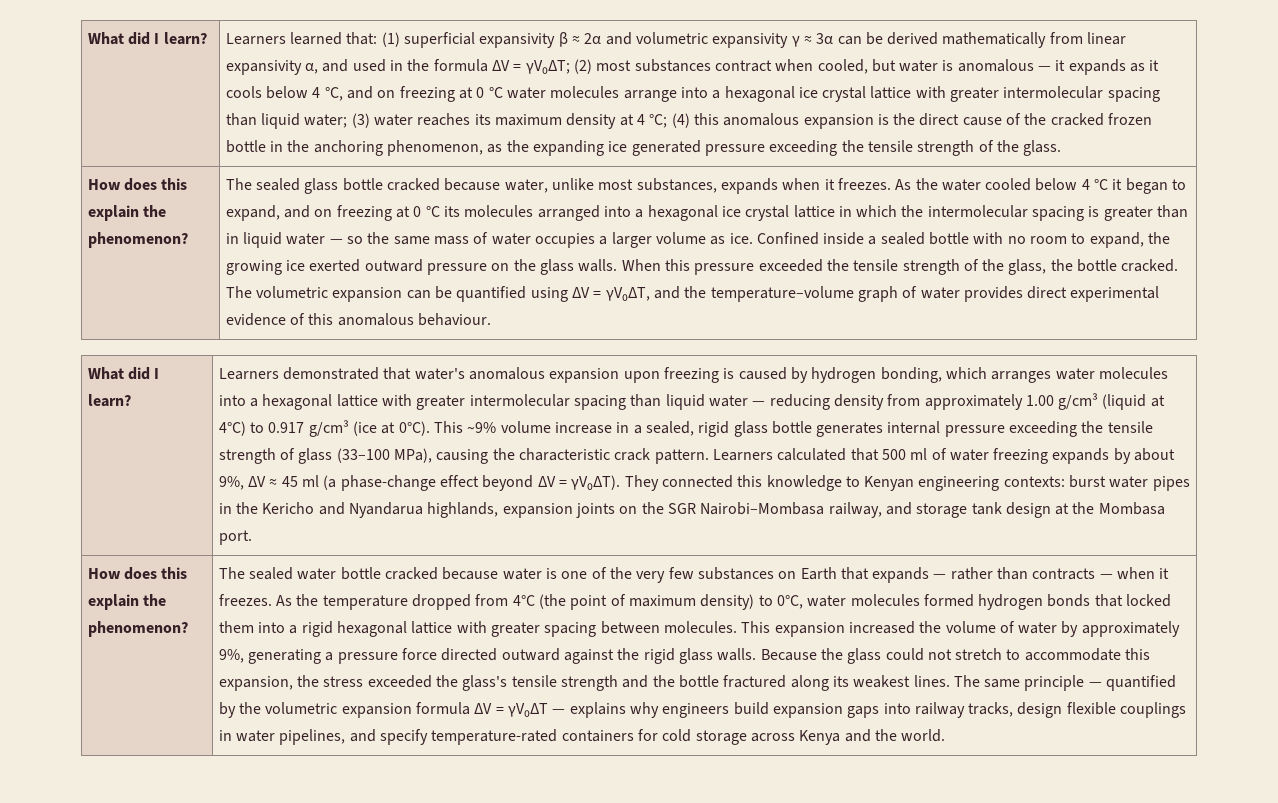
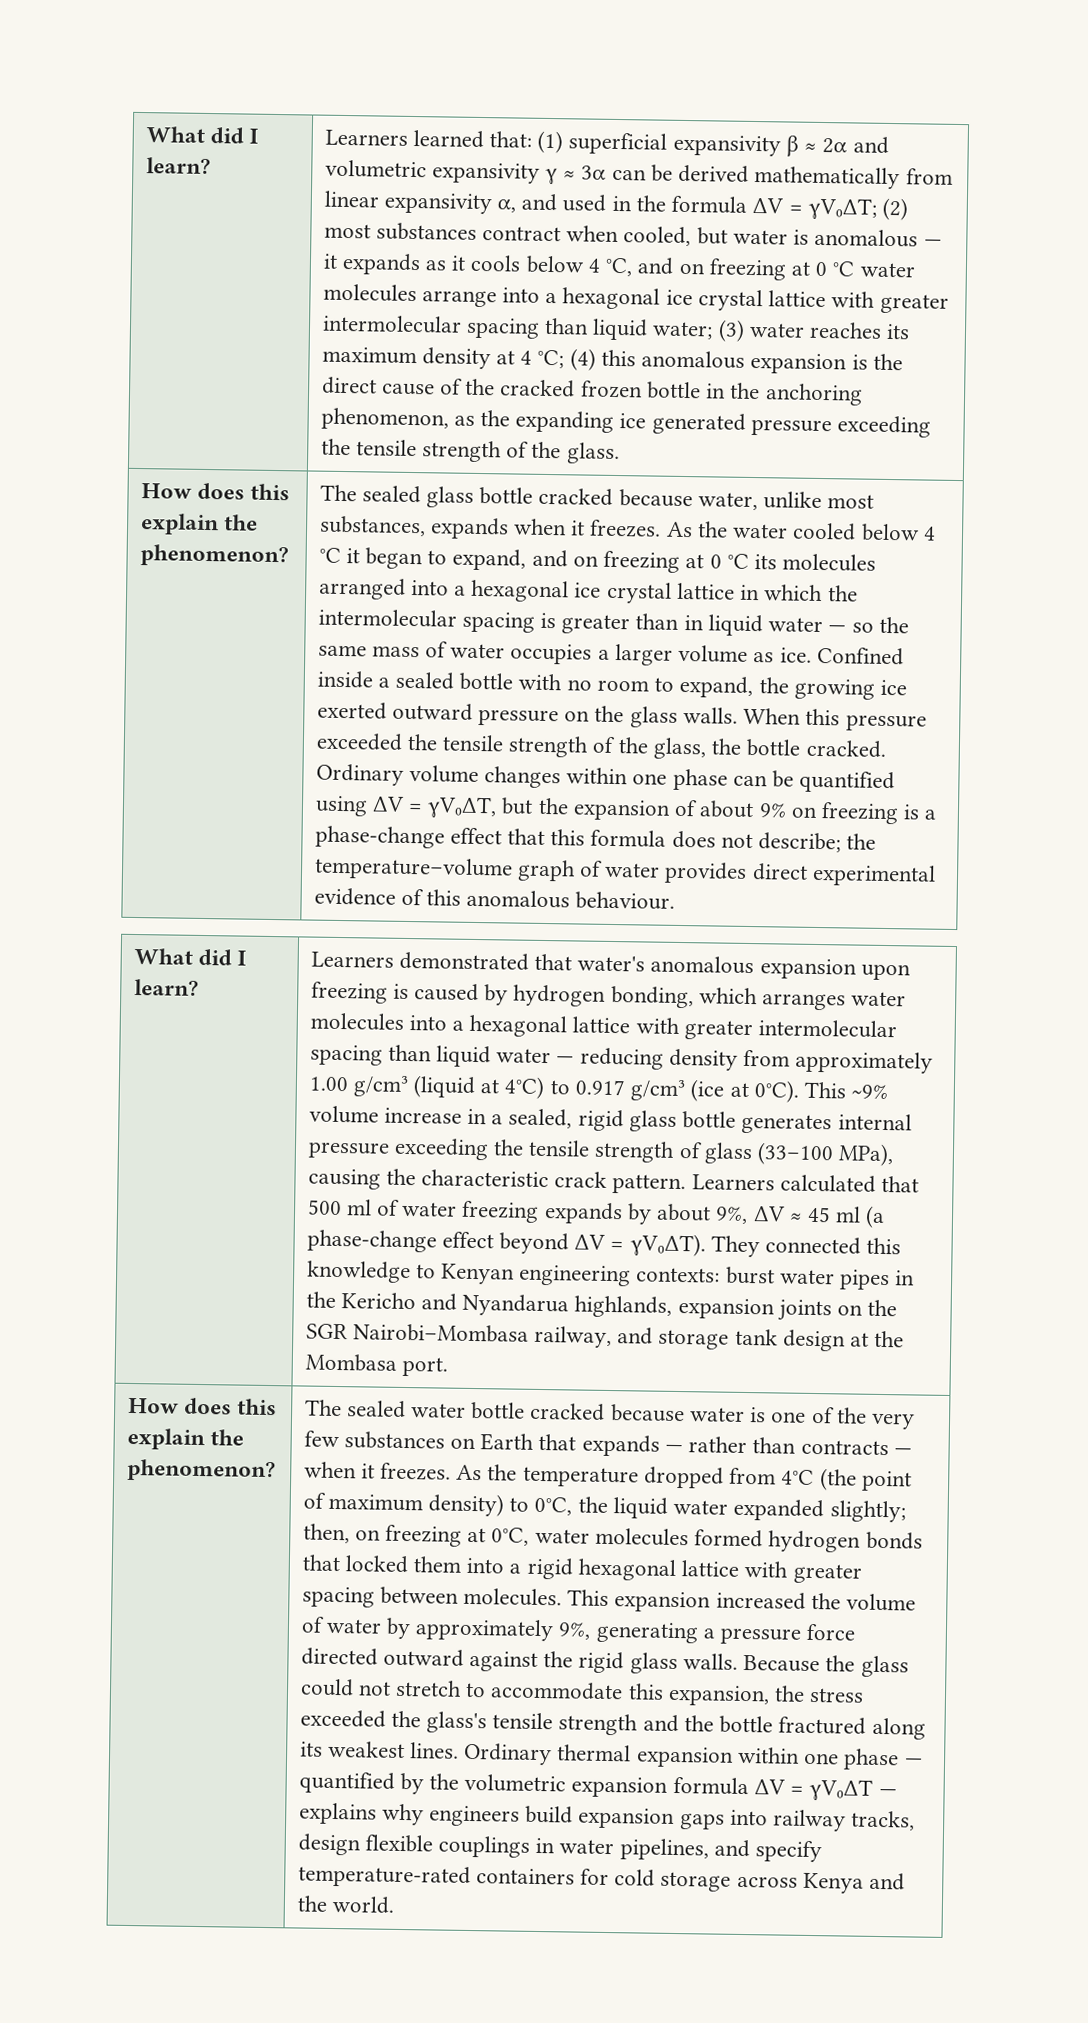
- The volumetric expansion can be quantified using ΔV = γV₀ΔT, and the temperature–volume graph of water provides direct experimental evidence of this anomalous behaviour.
+ Ordinary volume changes within one phase can be quantified using ΔV = γV₀ΔT, but the expansion of about 9% on freezing is a phase-change effect that this formula does not describe; the temperature–volume graph of water provides direct experimental evidence of this anomalous behaviour.
- As the temperature dropped from 4°C (the point of maximum density) to 0°C, water molecules formed hydrogen bonds that locked them into a rigid hexagonal lattice with greater spacing between molecules.
+ As the temperature dropped from 4°C (the point of maximum density) to 0°C, the liquid water expanded slightly; then, on freezing at 0°C, water molecules formed hydrogen bonds that locked them into a rigid hexagonal lattice with greater spacing between molecules.
- The same principle — quantified by the volumetric expansion formula ΔV = γV₀ΔT — explains why engineers build expansion gaps into railway tracks, design flexible couplings in water pipelines, and specify temperature-rated containers for cold storage across Kenya and the world.
+ Ordinary thermal expansion within one phase — quantified by the volumetric expansion formula ΔV = γV₀ΔT — explains why engineers build expansion gaps into railway tracks, design flexible couplings in water pipelines, and specify temperature-rated containers for cold storage across Kenya and the world.

